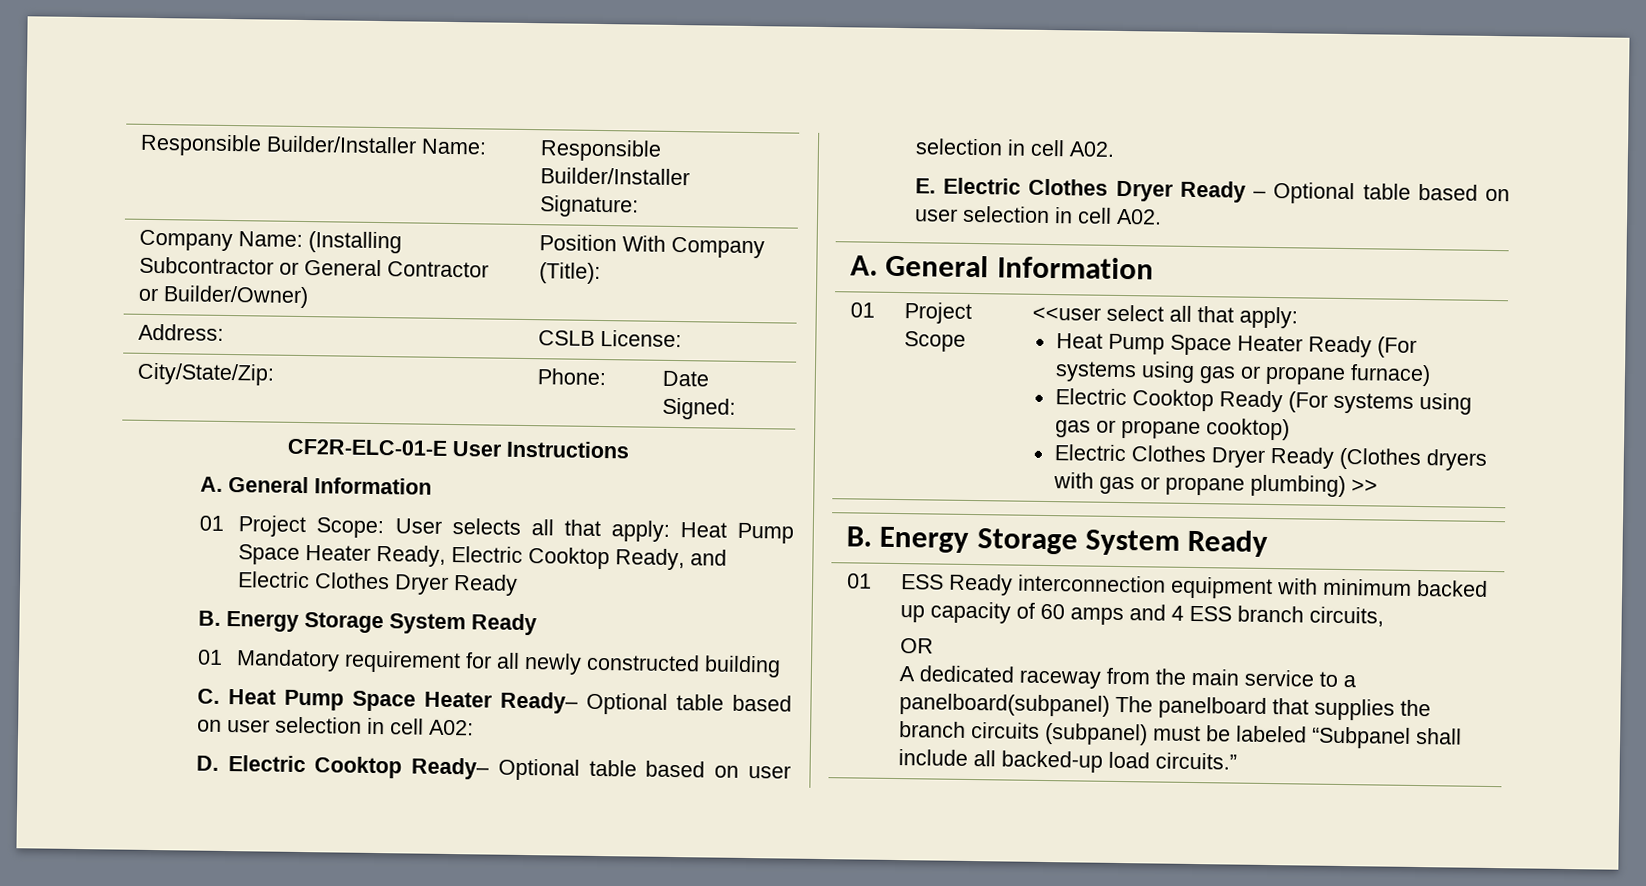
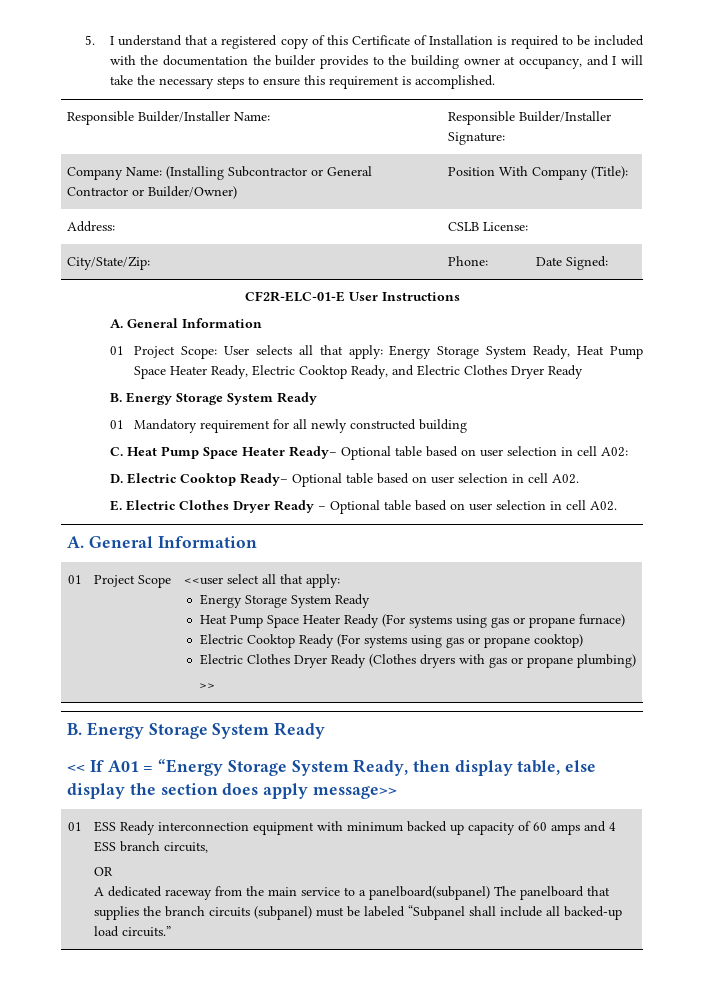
+ 5. I understand that a registered copy of this Certificate of Installation is required to be included with the documentation the builder provides to the building owner at occupancy, and I will take the necessary steps to ensure this requirement is accomplished.
- 01 Project Scope: User selects all that apply: Heat Pump Space Heater Ready, Electric Cooktop Ready, and Electric Clothes Dryer Ready
+ 01 Project Scope: User selects all that apply: Energy Storage System Ready, Heat Pump Space Heater Ready, Electric Cooktop Ready, and Electric Clothes Dryer Ready
  <<user select all that apply:
+ Energy Storage System Ready
- Electric Clothes Dryer Ready (Clothes dryers with gas or propane plumbing) >>
+ Electric Clothes Dryer Ready (Clothes dryers with gas or propane plumbing)
+ >>
  B. Energy Storage System Ready
+ << If A01 = “Energy Storage System Ready, then display table, else display the section does apply message>>

